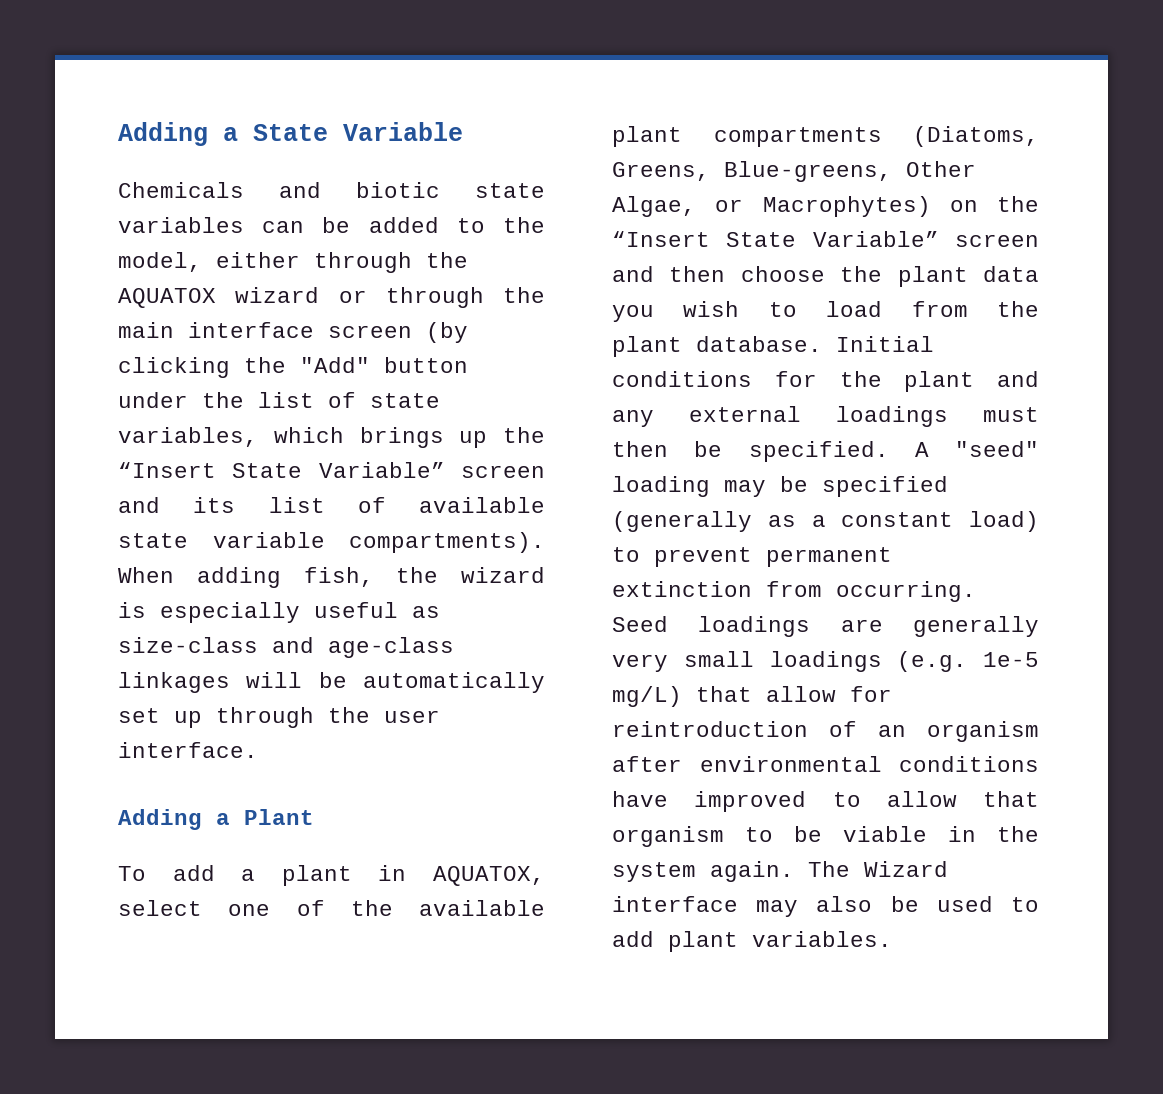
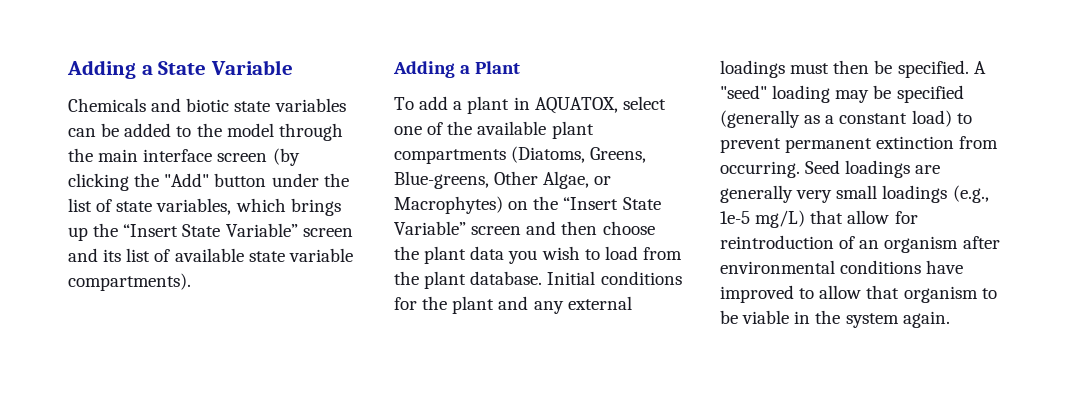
- Chemicals and biotic state variables can be added to the model, either through the AQUATOX wizard or through the main interface screen (by clicking the "Add" button under the list of state variables, which brings up the “Insert State Variable” screen and its list of available state variable compartments). When adding fish, the wizard is especially useful as size-class and age-class linkages will be automatically set up through the user interface.
+ Chemicals and biotic state variables can be added to the model through the main interface screen (by clicking the "Add" button under the list of state variables, which brings up the “Insert State Variable” screen and its list of available state variable compartments).
- Seed loadings are generally very small loadings (e.g. 1e-5 mg/L) that allow for reintroduction of an organism after environmental conditions have improved to allow that organism to be viable in the system again. The Wizard interface may also be used to add plant variables.
+ Seed loadings are generally very small loadings (e.g., 1e-5 mg/L) that allow for reintroduction of an organism after environmental conditions have improved to allow that organism to be viable in the system again.

